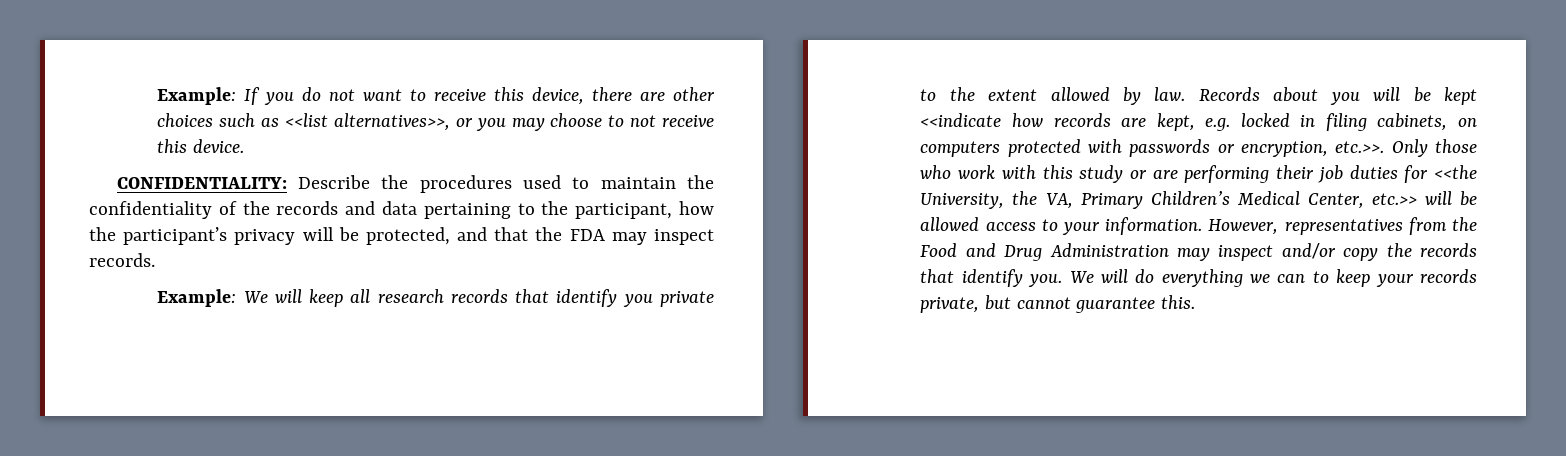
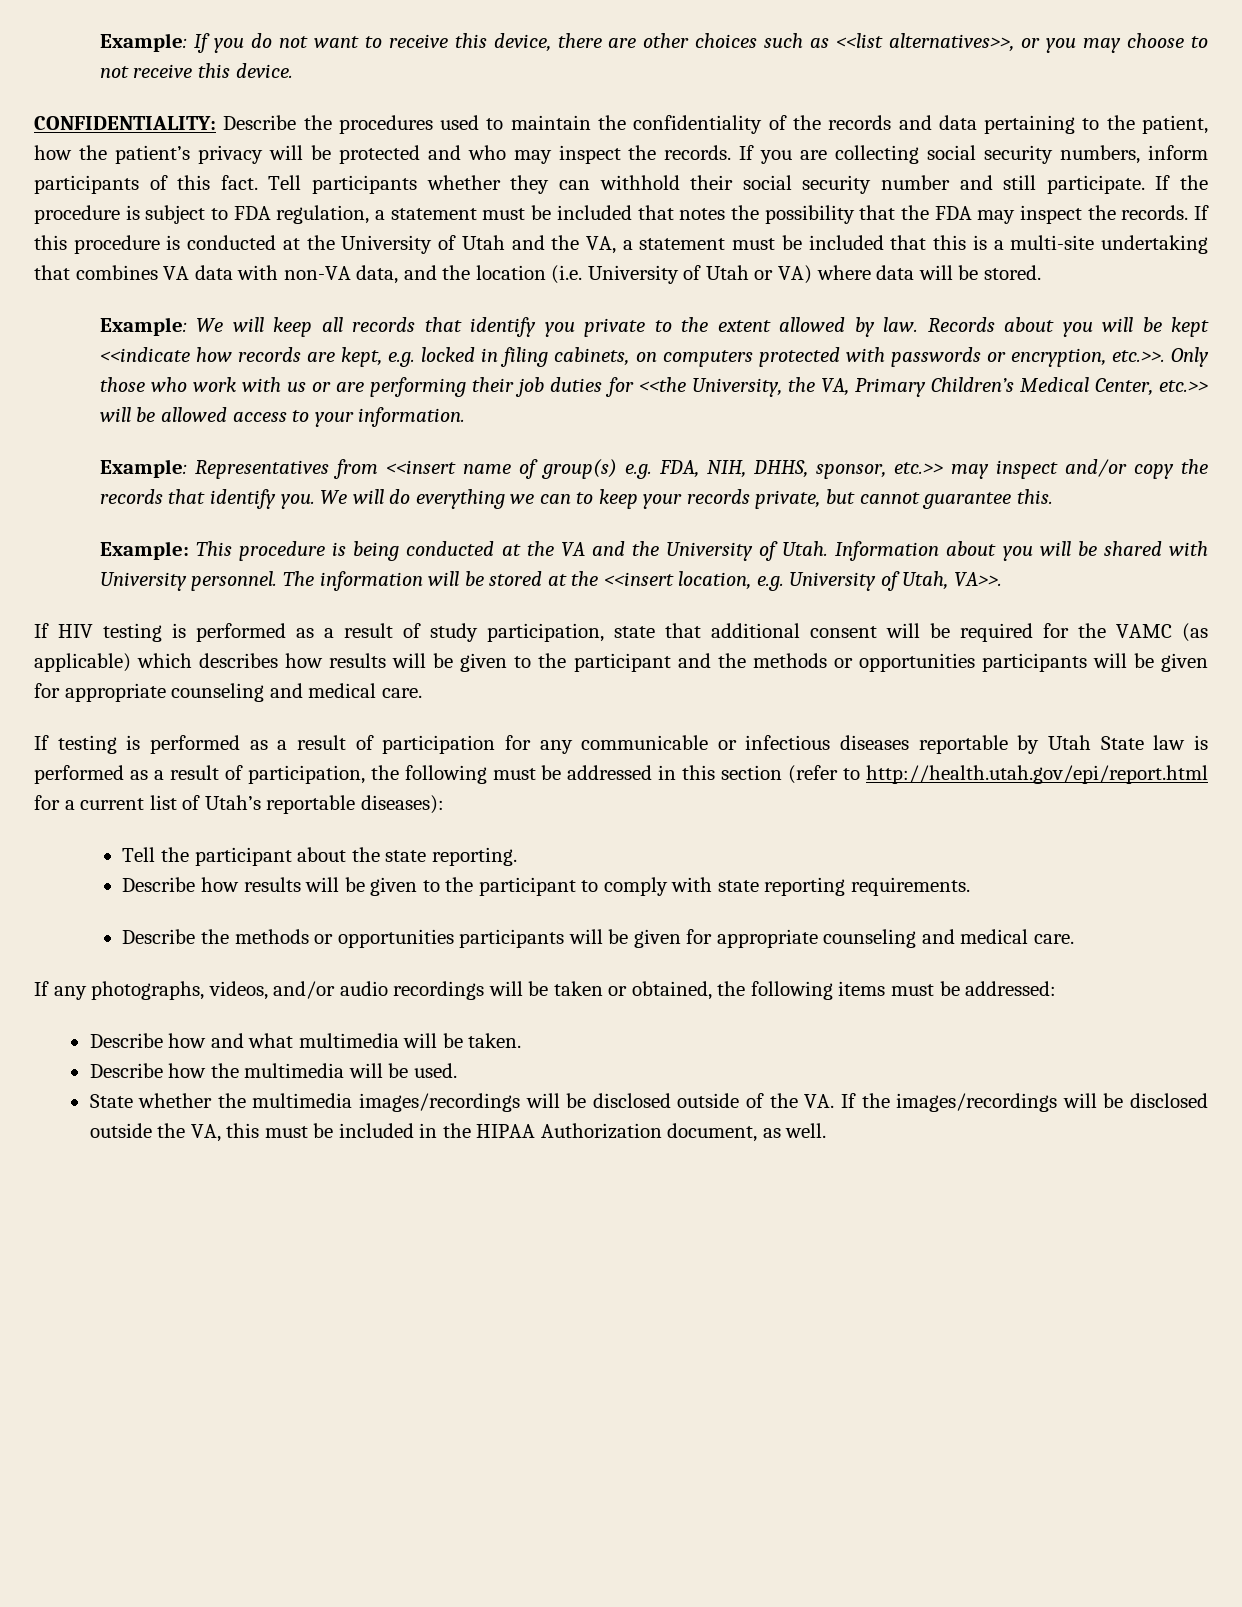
- CONFIDENTIALITY: Describe the procedures used to maintain the confidentiality of the records and data pertaining to the participant, how the participant’s privacy will be protected, and that the FDA may inspect records.
+ CONFIDENTIALITY: Describe the procedures used to maintain the confidentiality of the records and data pertaining to the patient, how the patient’s privacy will be protected and who may inspect the records. If you are collecting social security numbers, inform participants of this fact. Tell participants whether they can withhold their social security number and still participate. If the procedure is subject to FDA regulation, a statement must be included that notes the possibility that the FDA may inspect the records. If this procedure is conducted at the University of Utah and the VA, a statement must be included that this is a multi-site undertaking that combines VA data with non-VA data, and the location (i.e. University of Utah or VA) where data will be stored.
- Example: We will keep all research records that identify you private to the extent allowed by law.
+ Example: We will keep all records that identify you private to the extent allowed by law.
- Records about you will be kept <<indicate how records are kept, e.g. locked in filing cabinets, on computers protected with passwords or encryption, etc.>>. Only those who work with this study or are performing their job duties for <<the University, the VA, Primary Children’s Medical Center, etc.>> will be allowed access to your information. However, representatives from the Food and Drug Administration may inspect and/or copy the records that identify you.
+ Records about you will be kept <<indicate how records are kept, e.g. locked in filing cabinets, on computers protected with passwords or encryption, etc.>>. Only those who work with us or are performing their job duties for <<the University, the VA, Primary Children’s Medical Center, etc.>> will be allowed access to your information.
+ Example: Representatives from <<insert name of group(s) e.g. FDA, NIH, DHHS, sponsor, etc.>> may inspect and/or copy the records that identify you.
+ Example: This procedure is being conducted at the VA and the University of Utah. Information about you will be shared with University personnel. The information will be stored at the <<insert location, e.g. University of Utah, VA>>.
+ If HIV testing is performed as a result of study participation, state that additional consent will be required for the VAMC (as applicable) which describes how results will be given to the participant and the methods or opportunities participants will be given for appropriate counseling and medical care.
+ If testing is performed as a result of participation for any communicable or infectious diseases reportable by Utah State law is performed as a result of participation, the following must be addressed in this section (refer to http://health.utah.gov/epi/report.html for a current list of Utah’s reportable diseases):
+ Tell the participant about the state reporting.
+ Describe how results will be given to the participant to comply with state reporting requirements.
+ Describe the methods or opportunities participants will be given for appropriate counseling and medical care.
+ If any photographs, videos, and/or audio recordings will be taken or obtained, the following items must be addressed:
+ Describe how and what multimedia will be taken.
+ Describe how the multimedia will be used.
+ State whether the multimedia images/recordings will be disclosed outside of the VA. If the images/recordings will be disclosed outside the VA, this must be included in the HIPAA Authorization document, as well.

